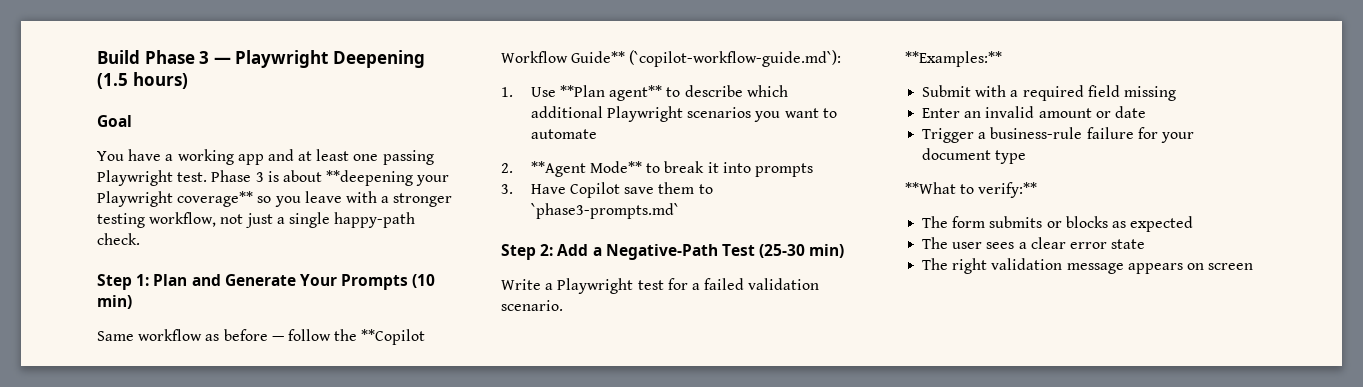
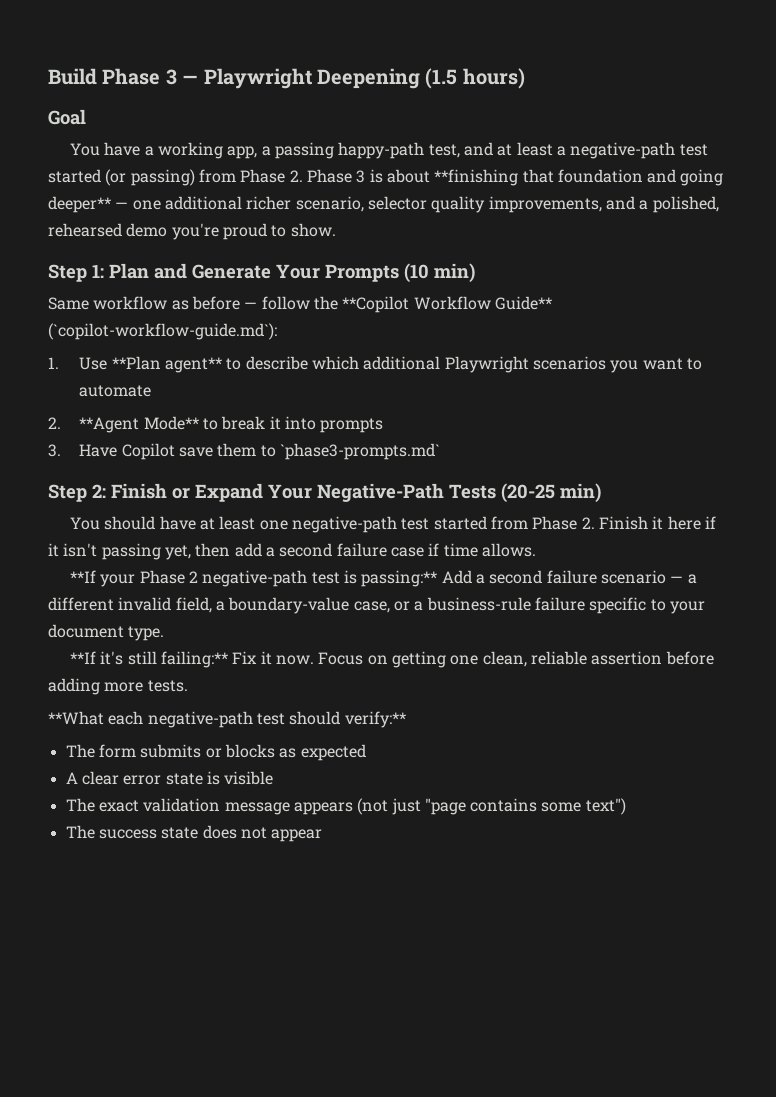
- You have a working app and at least one passing Playwright test. Phase 3 is about **deepening your Playwright coverage** so you leave with a stronger testing workflow, not just a single happy-path check.
+ You have a working app, a passing happy-path test, and at least a negative-path test started (or passing) from Phase 2. Phase 3 is about **finishing that foundation and going deeper** — one additional richer scenario, selector quality improvements, and a polished, rehearsed demo you're proud to show.
- Step 2: Add a Negative-Path Test (25-30 min)
- Write a Playwright test for a failed validation scenario.
- **Examples:**
- Submit with a required field missing
- Enter an invalid amount or date
- Trigger a business-rule failure for your document type
- **What to verify:**
+ Step 2: Finish or Expand Your Negative-Path Tests (20-25 min)
+ You should have at least one negative-path test started from Phase 2. Finish it here if it isn't passing yet, then add a second failure case if time allows.
+ **If your Phase 2 negative-path test is passing:** Add a second failure scenario — a different invalid field, a boundary-value case, or a business-rule failure specific to your document type.
+ **If it's still failing:** Fix it now. Focus on getting one clean, reliable assertion before adding more tests.
+ **What each negative-path test should verify:**
- The user sees a clear error state
- The right validation message appears on screen
+ A clear error state is visible
+ The exact validation message appears (not just "page contains some text")
+ The success state does not appear

